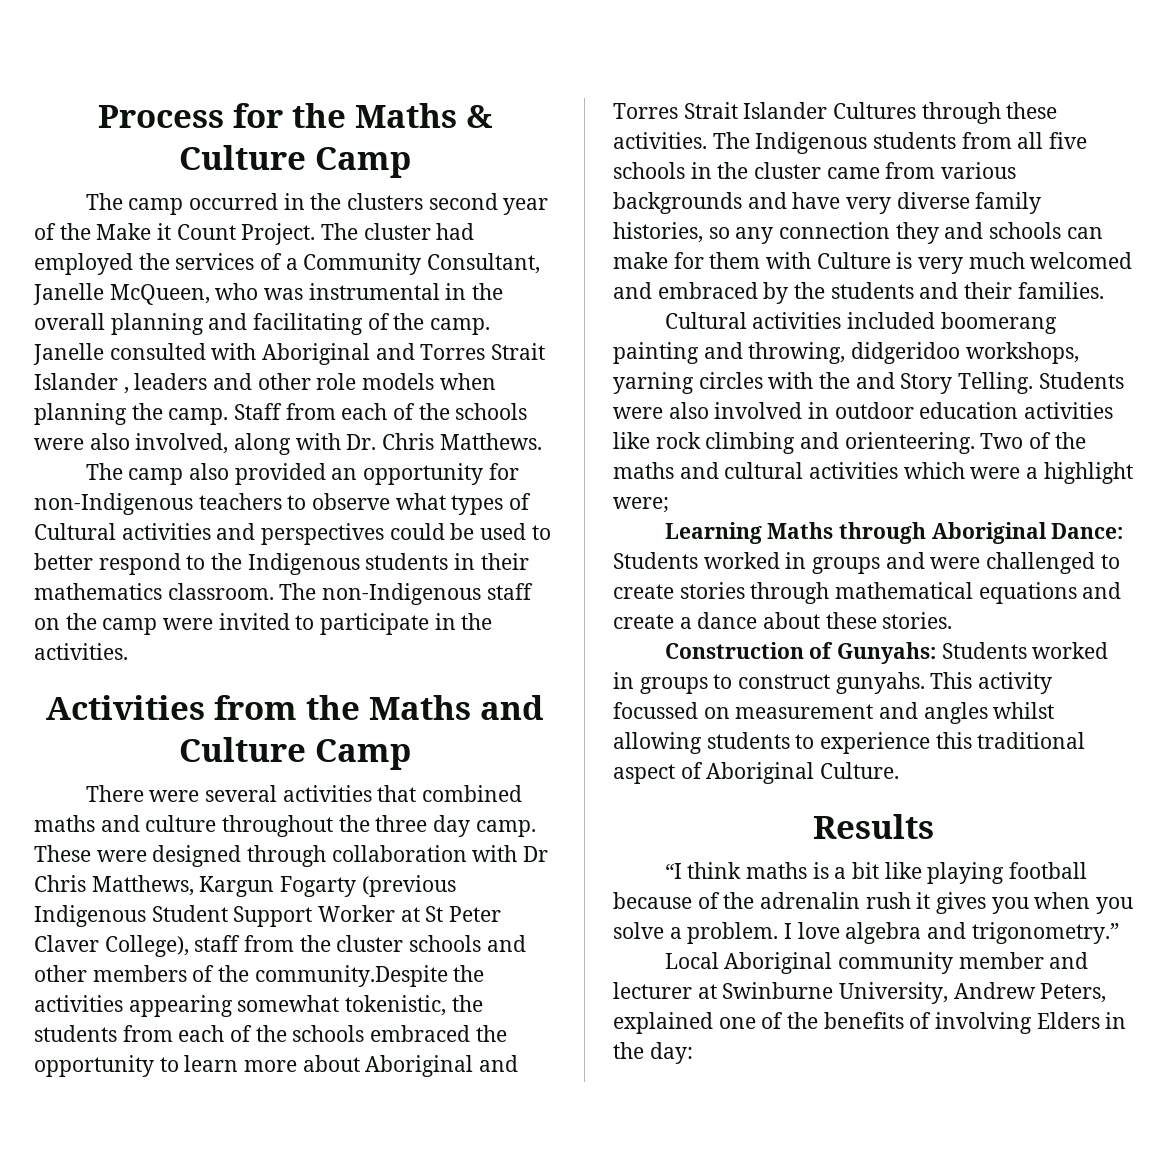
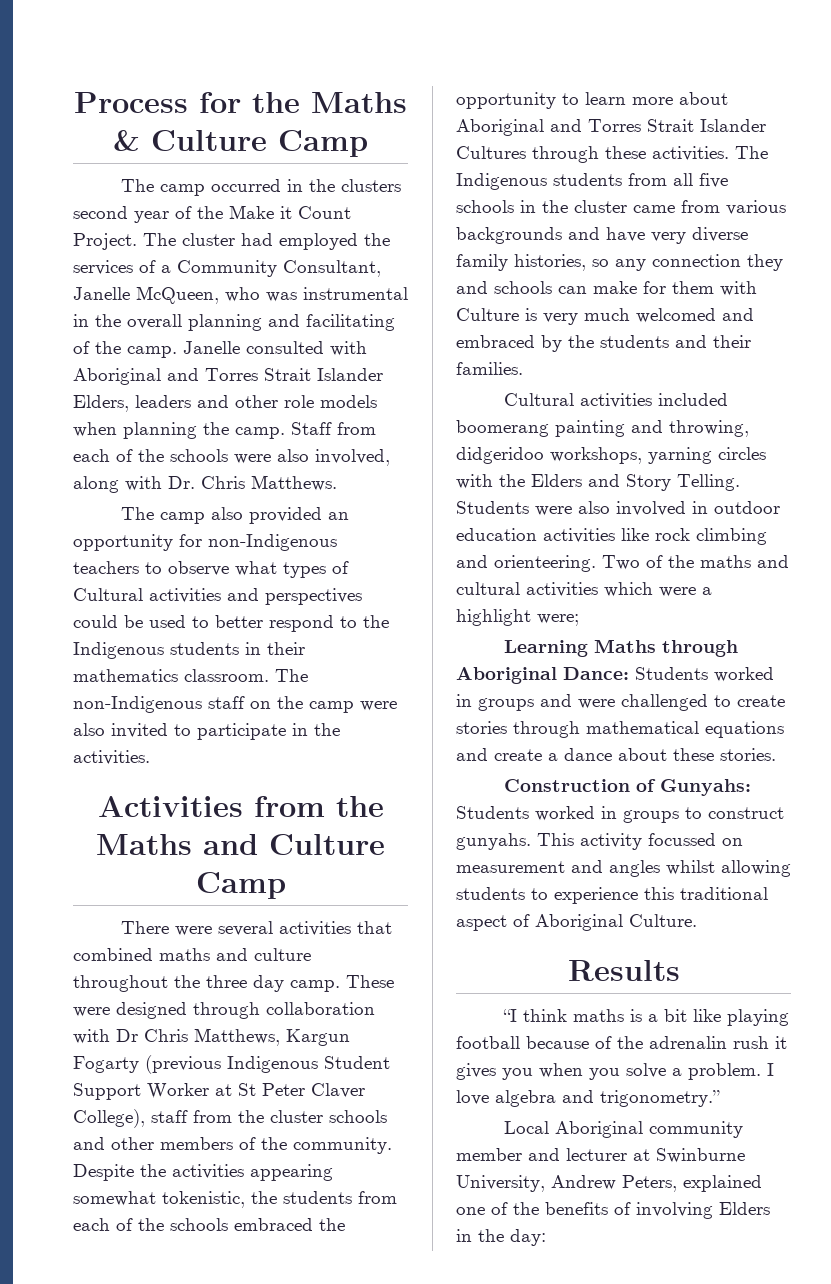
- Janelle consulted with Aboriginal and Torres Strait Islander , leaders and other role models when planning the camp.
+ Janelle consulted with Aboriginal and Torres Strait Islander Elders, leaders and other role models when planning the camp.
- The non-Indigenous staff on the camp were invited to participate in the activities.
+ The non-Indigenous staff on the camp were also invited to participate in the activities.
- These were designed through collaboration with Dr Chris Matthews, Kargun Fogarty (previous Indigenous Student Support Worker at St Peter Claver College), staff from the cluster schools and other members of the community.Despite the activities appearing somewhat tokenistic, the students from each of the schools embraced the opportunity to learn more about Aboriginal and Torres Strait Islander Cultures through these activities.
+ These were designed through collaboration with Dr Chris Matthews, Kargun Fogarty (previous Indigenous Student Support Worker at St Peter Claver College), staff from the cluster schools and other members of the community. Despite the activities appearing somewhat tokenistic, the students from each of the schools embraced the opportunity to learn more about Aboriginal and Torres Strait Islander Cultures through these activities.
- Cultural activities included boomerang painting and throwing, didgeridoo workshops, yarning circles with the and Story Telling.
+ Cultural activities included boomerang painting and throwing, didgeridoo workshops, yarning circles with the Elders and Story Telling.

